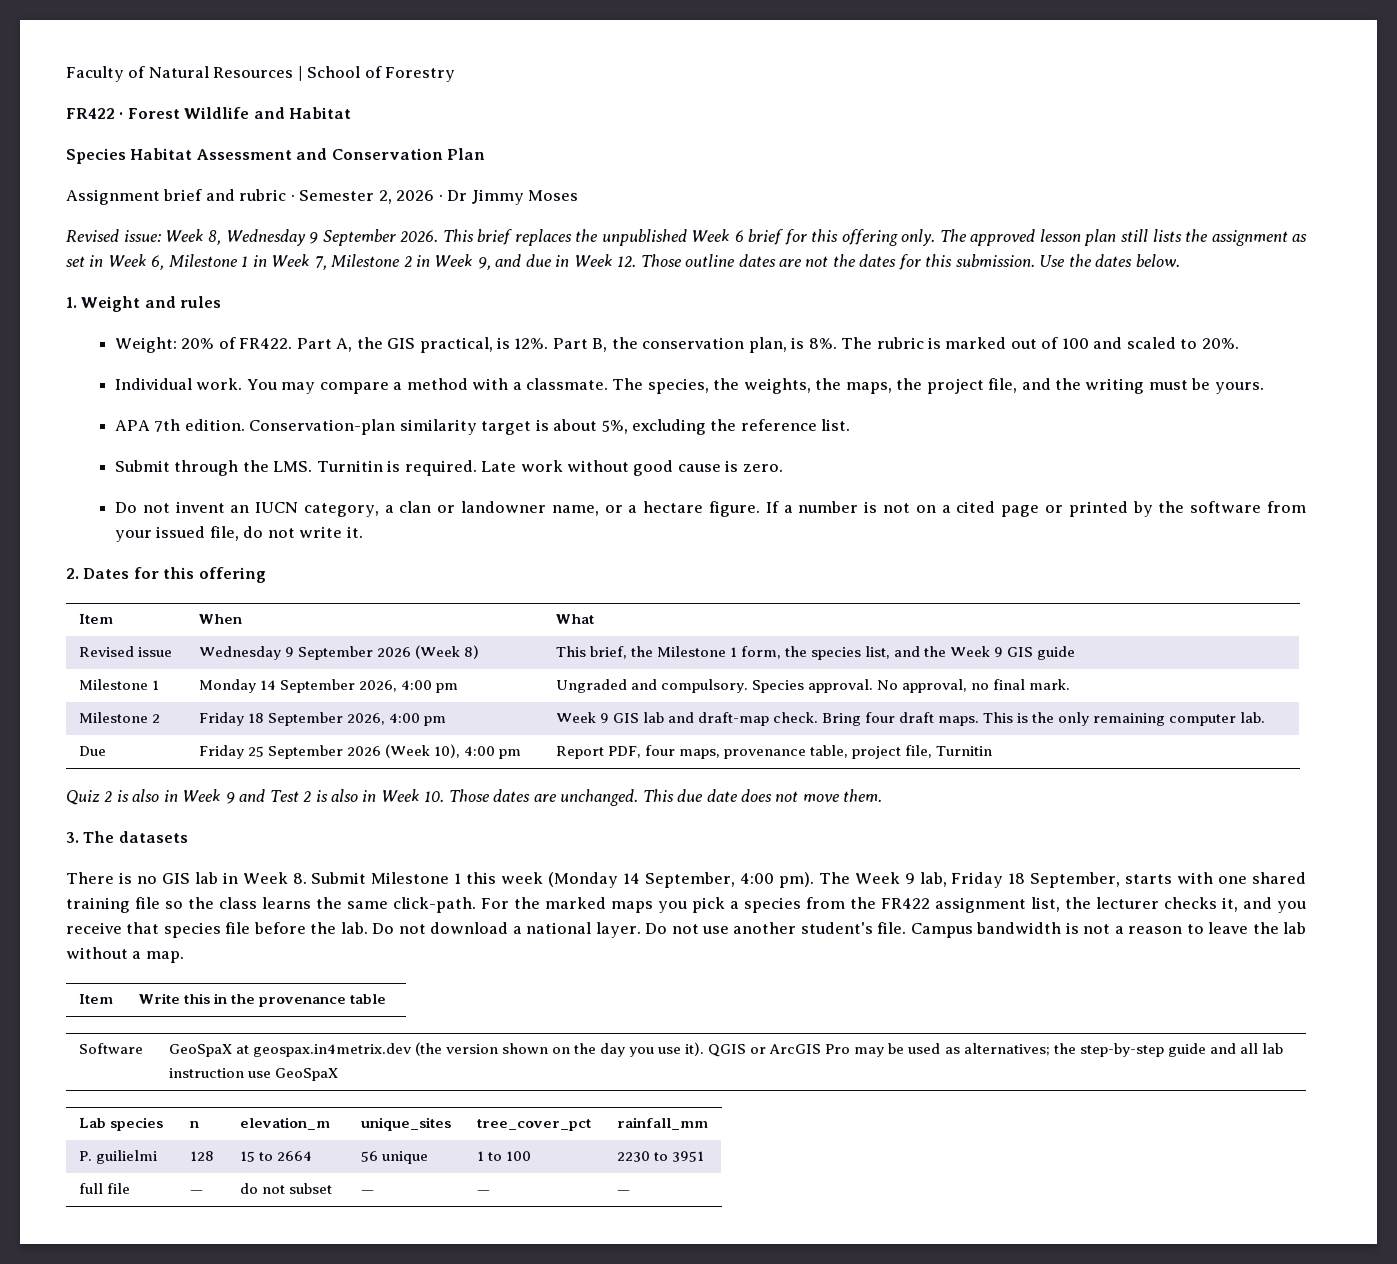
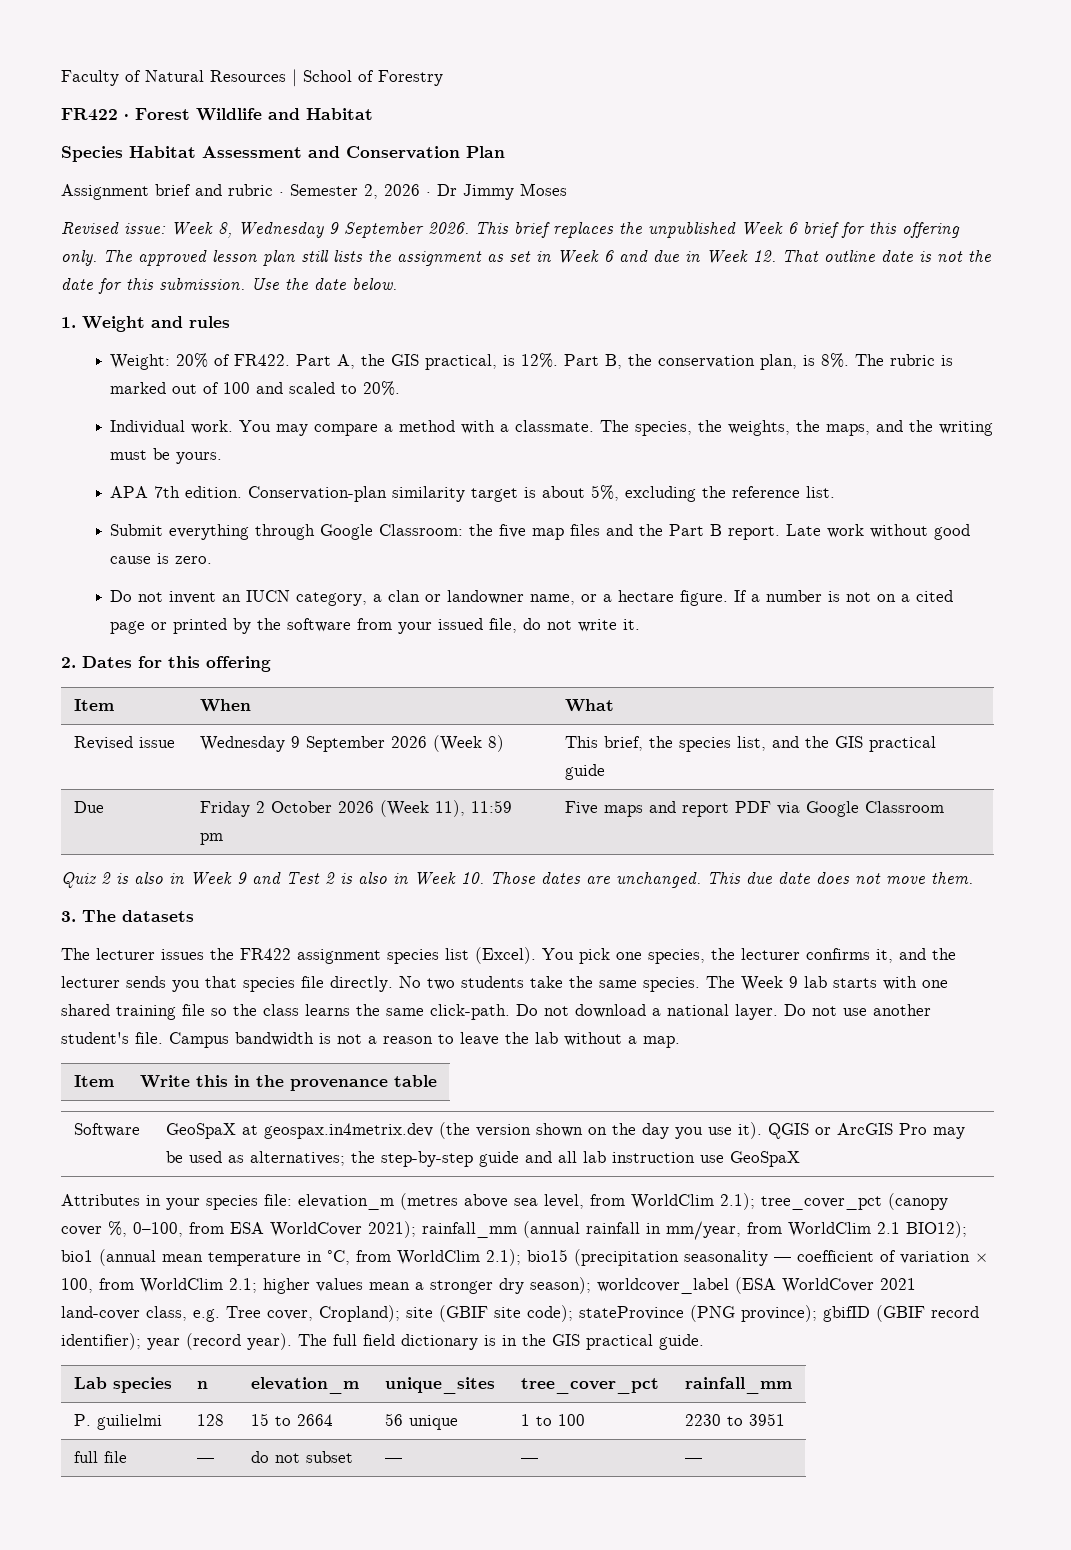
- The approved lesson plan still lists the assignment as set in Week 6, Milestone 1 in Week 7, Milestone 2 in Week 9, and due in Week 12. Those outline dates are not the dates for this submission.
+ The approved lesson plan still lists the assignment as set in Week 6 and due in Week 12. That outline date is not the date for this submission.
- Use the dates below.
+ Use the date below.
- The species, the weights, the maps, the project file, and the writing must be yours.
+ The species, the weights, the maps, and the writing must be yours.
- Submit through the LMS. Turnitin is required.
+ Submit everything through Google Classroom: the five map files and the Part B report.
- Revised issue | Wednesday 9 September 2026 (Week 8) | This brief, the Milestone 1 form, the species list, and the Week 9 GIS guide
- Milestone 1 | Monday 14 September 2026, 4:00 pm | Ungraded and compulsory. Species approval. No approval, no final mark.
- Milestone 2 | Friday 18 September 2026, 4:00 pm | Week 9 GIS lab and draft-map check. Bring four draft maps. This is the only remaining computer lab.
- Due | Friday 25 September 2026 (Week 10), 4:00 pm | Report PDF, four maps, provenance table, project file, Turnitin
+ Revised issue | Wednesday 9 September 2026 (Week 8) | This brief, the species list, and the GIS practical guide
+ Due | Friday 2 October 2026 (Week 11), 11:59 pm | Five maps and report PDF via Google Classroom
- There is no GIS lab in Week 8. Submit Milestone 1 this week (Monday 14 September, 4:00 pm). The Week 9 lab, Friday 18 September, starts with one shared training file so the class learns the same click-path.
+ The lecturer issues the FR422 assignment species list (Excel). You pick one species, the lecturer confirms it, and the lecturer sends you that species file directly. No two students take the same species. The Week 9 lab starts with one shared training file so the class learns the same click-path.
- For the marked maps you pick a species from the FR422 assignment list, the lecturer checks it, and you receive that species file before the lab.
+ Attributes in your species file: elevation_m (metres above sea level, from WorldClim 2.1); tree_cover_pct (canopy cover %, 0–100, from ESA WorldCover 2021); rainfall_mm (annual rainfall in mm/year, from WorldClim 2.1 BIO12); bio1 (annual mean temperature in °C, from WorldClim 2.1); bio15 (precipitation seasonality — coefficient of variation × 100, from WorldClim 2.1; higher values mean a stronger dry season); worldcover_label (ESA WorldCover 2021 land-cover class, e.g. Tree cover, Cropland); site (GBIF site code); stateProvince (PNG province); gbifID (GBIF record identifier); year (record year). The full field dictionary is in the GIS practical guide.

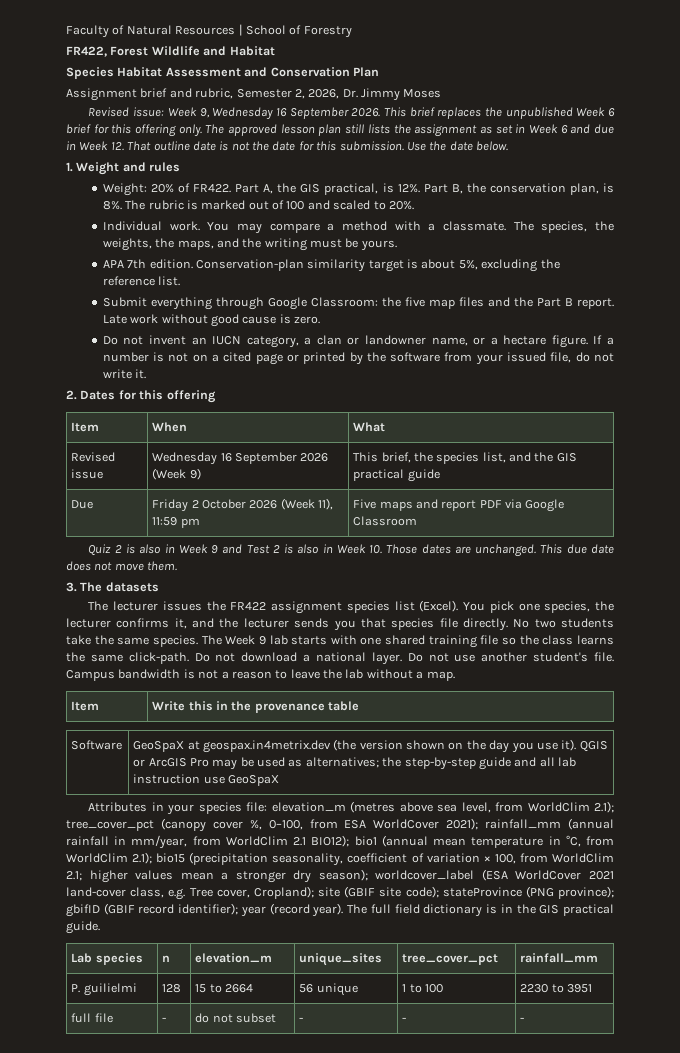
- FR422 · Forest Wildlife and Habitat
+ FR422, Forest Wildlife and Habitat
- Assignment brief and rubric · Semester 2, 2026 · Dr Jimmy Moses
+ Assignment brief and rubric, Semester 2, 2026, Dr. Jimmy Moses
- Revised issue: Week 8, Wednesday 9 September 2026.
+ Revised issue: Week 9, Wednesday 16 September 2026.
- Revised issue | Wednesday 9 September 2026 (Week 8) | This brief, the species list, and the GIS practical guide
+ Revised issue | Wednesday 16 September 2026 (Week 9) | This brief, the species list, and the GIS practical guide
- bio15 (precipitation seasonality — coefficient of variation × 100, from WorldClim 2.1;
+ bio15 (precipitation seasonality, coefficient of variation × 100, from WorldClim 2.1;
- full file | — | do not subset | — | — | —
+ full file | - | do not subset | - | - | -

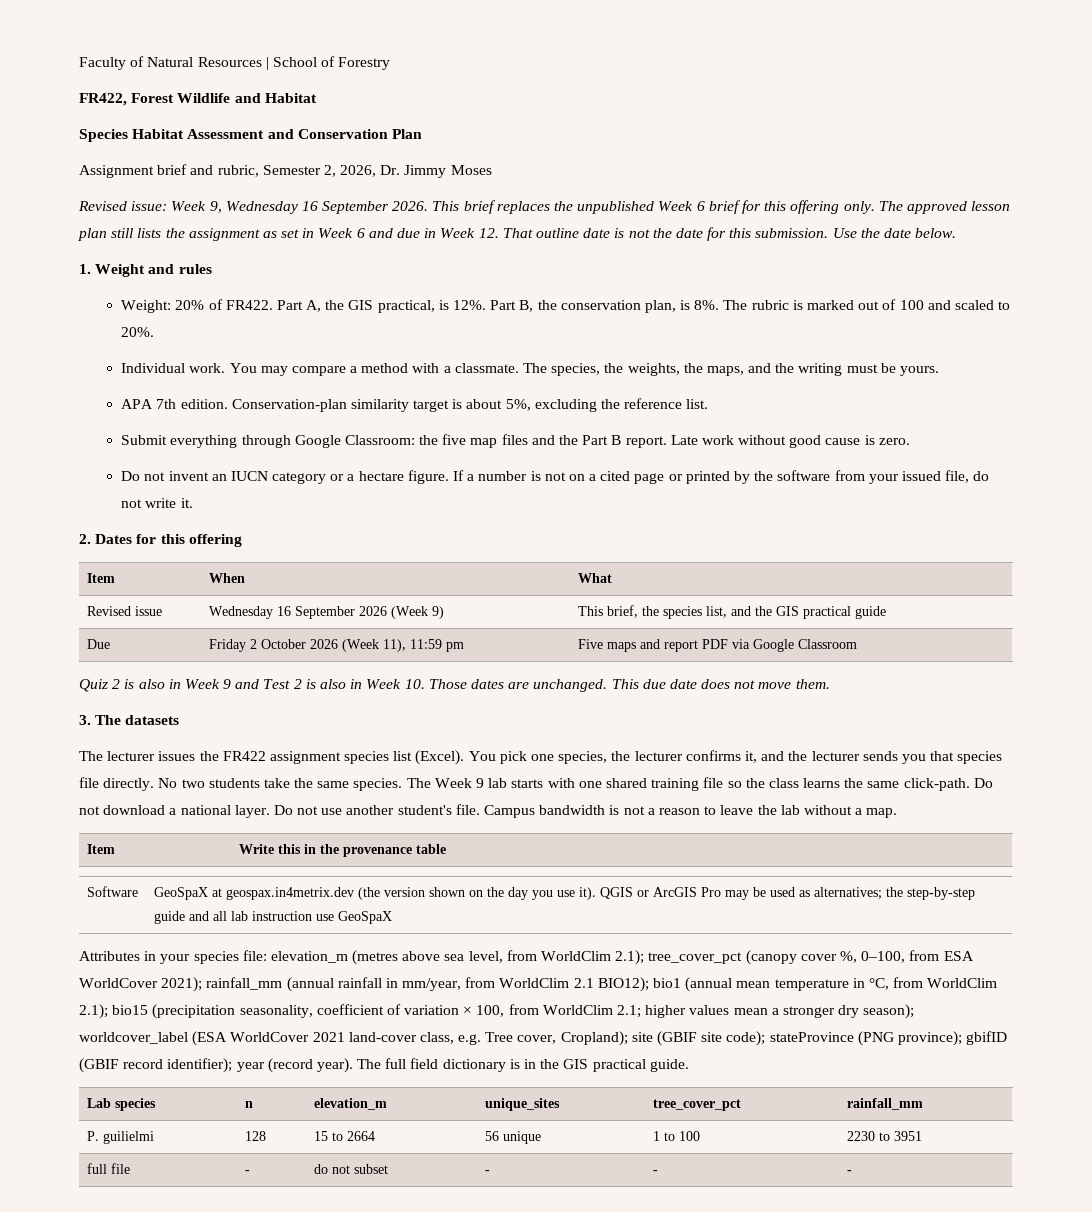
- Do not invent an IUCN category, a clan or landowner name, or a hectare figure.
+ Do not invent an IUCN category or a hectare figure.

